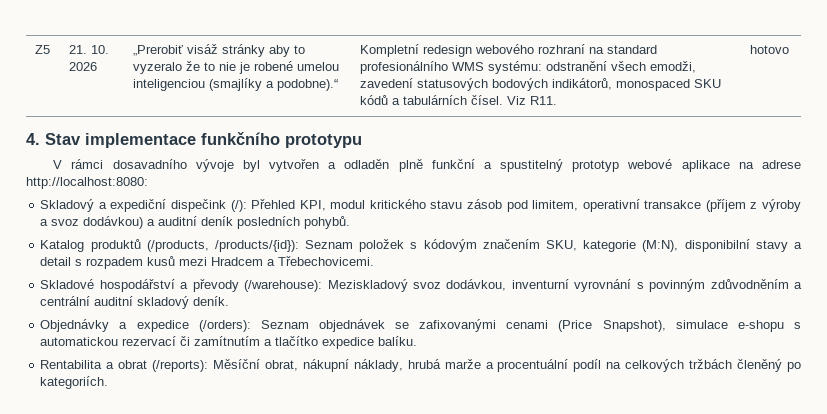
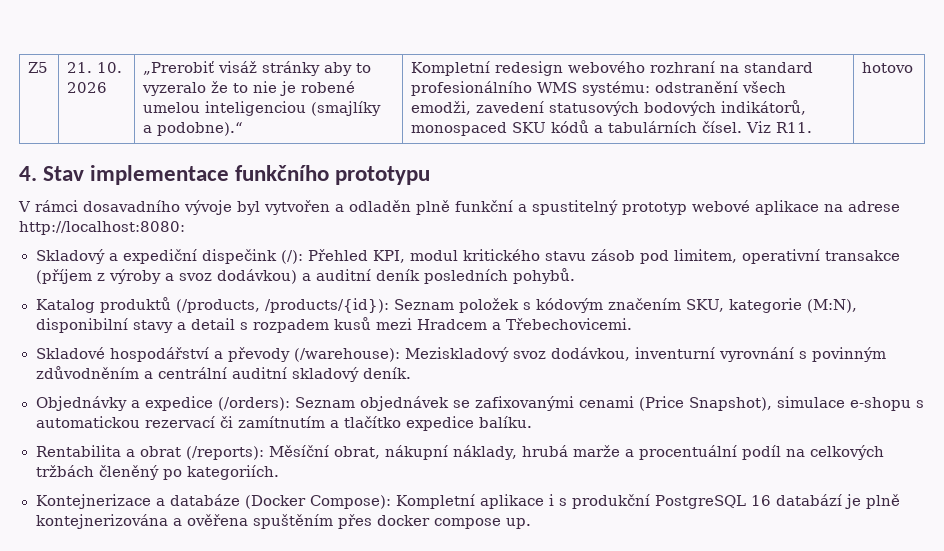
+ Kontejnerizace a databáze (Docker Compose): Kompletní aplikace i s produkční PostgreSQL 16 databází je plně kontejnerizována a ověřena spuštěním přes docker compose up.

